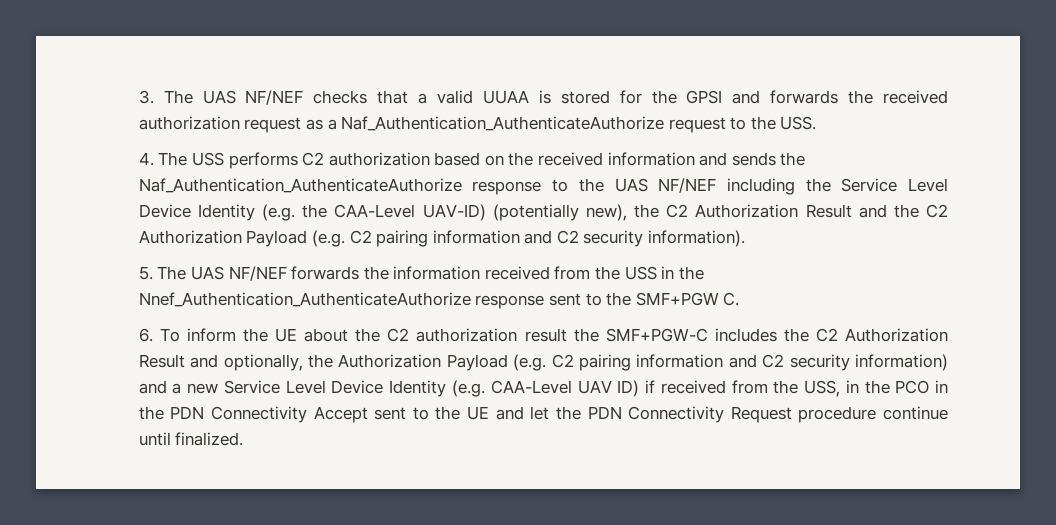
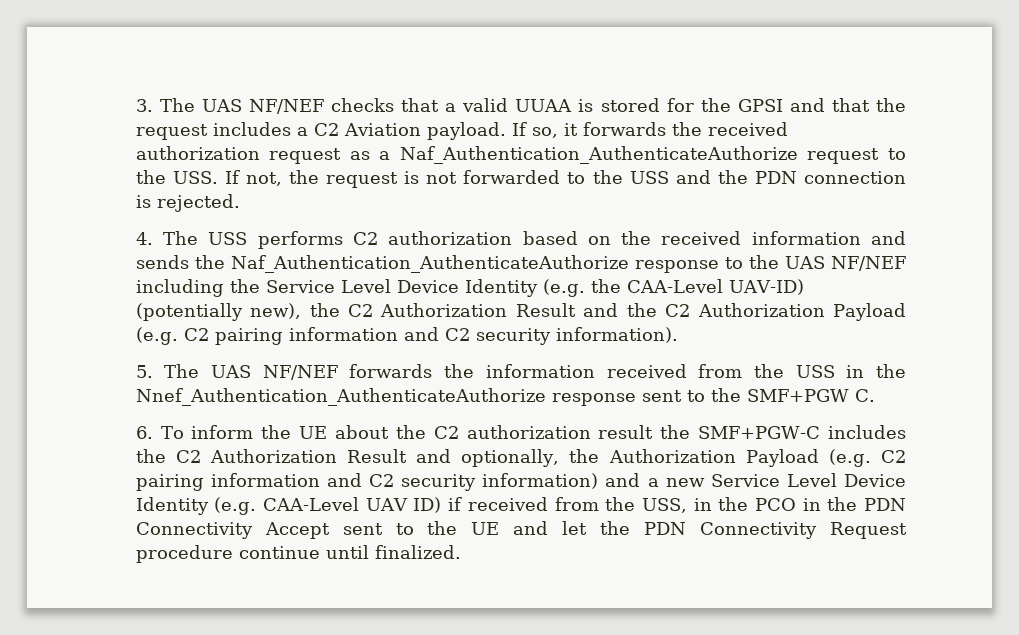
- 3. The UAS NF/NEF checks that a valid UUAA is stored for the GPSI and forwards the received authorization request as a Naf_Authentication_AuthenticateAuthorize request to the USS.
+ 3. The UAS NF/NEF checks that a valid UUAA is stored for the GPSI and that the request includes a C2 Aviation payload. If so, it forwards the received authorization request as a Naf_Authentication_AuthenticateAuthorize request to the USS. If not, the request is not forwarded to the USS and the PDN connection is rejected.

